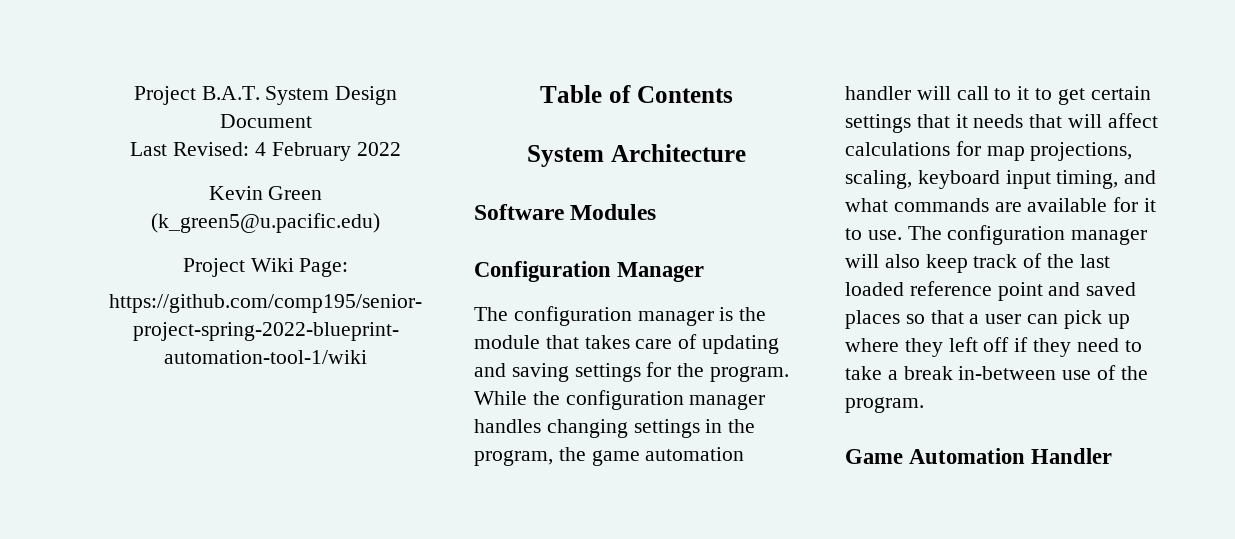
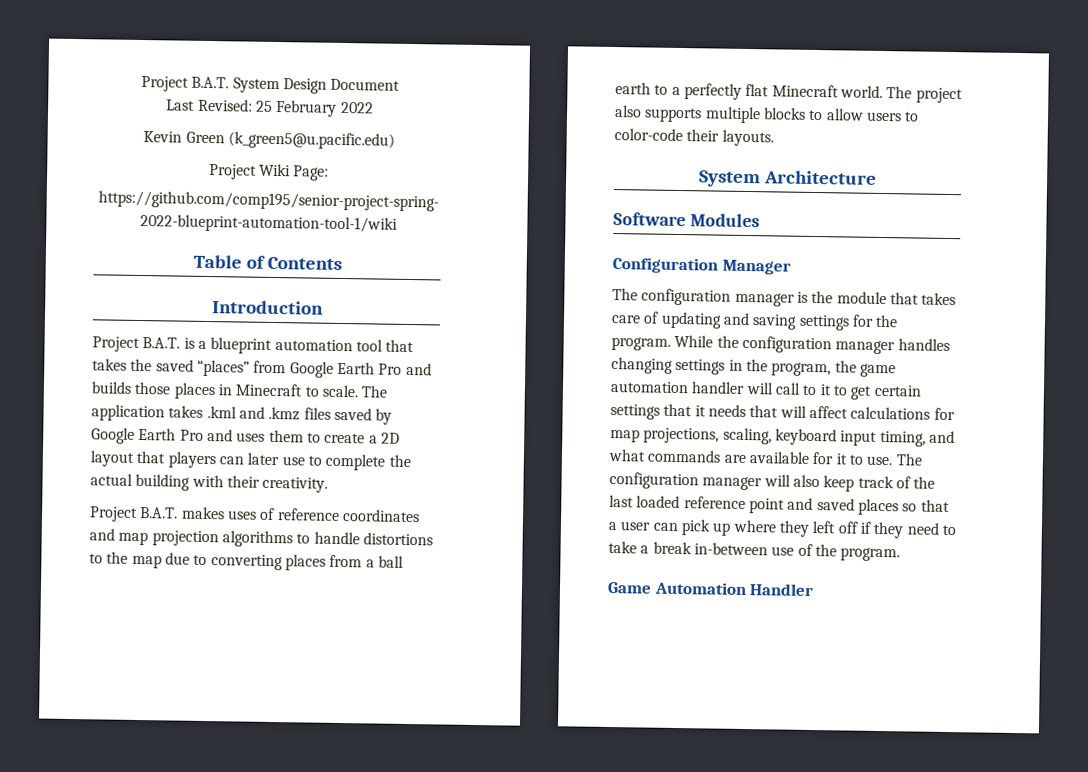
- Last Revised: 4 February 2022
+ Last Revised: 25 February 2022
+ Introduction
+ Project B.A.T. is a blueprint automation tool that takes the saved “places” from Google Earth Pro and builds those places in Minecraft to scale. The application takes .kml and .kmz files saved by Google Earth Pro and uses them to create a 2D layout that players can later use to complete the actual building with their creativity.
+ Project B.A.T. makes uses of reference coordinates and map projection algorithms to handle distortions to the map due to converting places from a ball earth to a perfectly flat Minecraft world. The project also supports multiple blocks to allow users to color-code their layouts.

